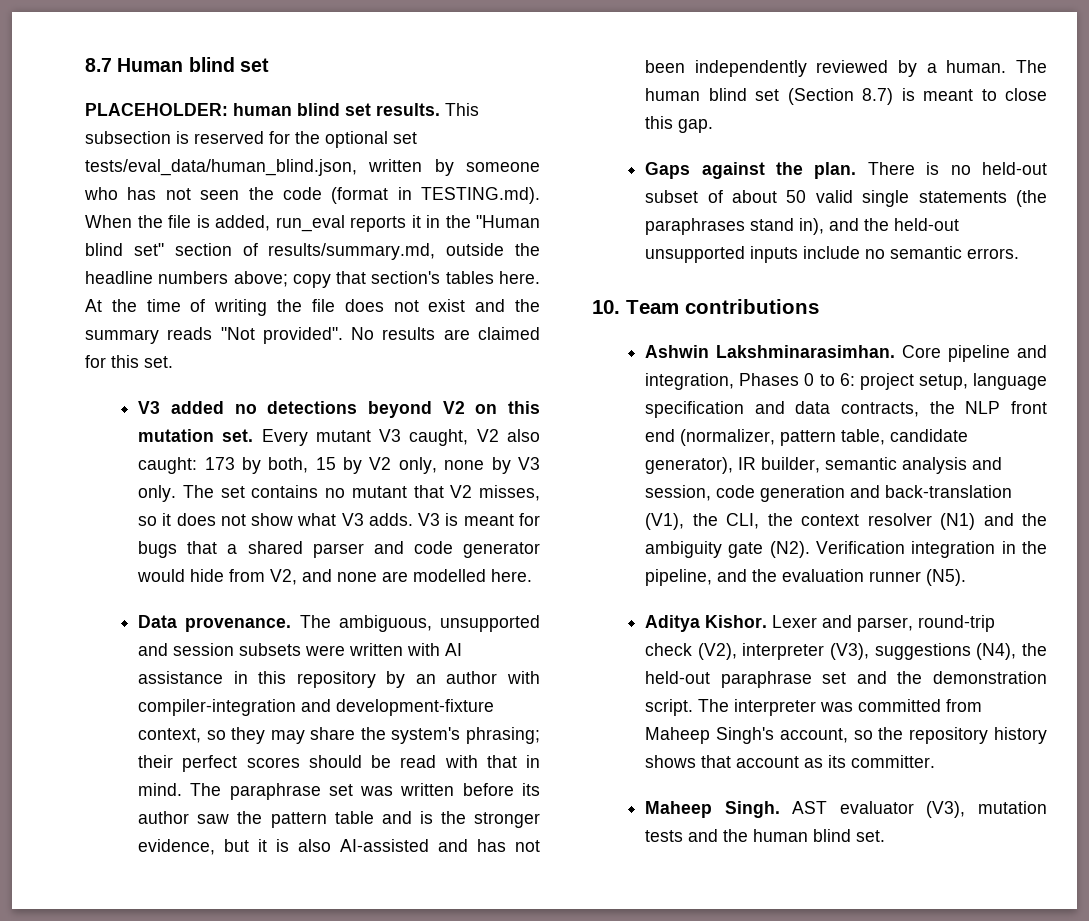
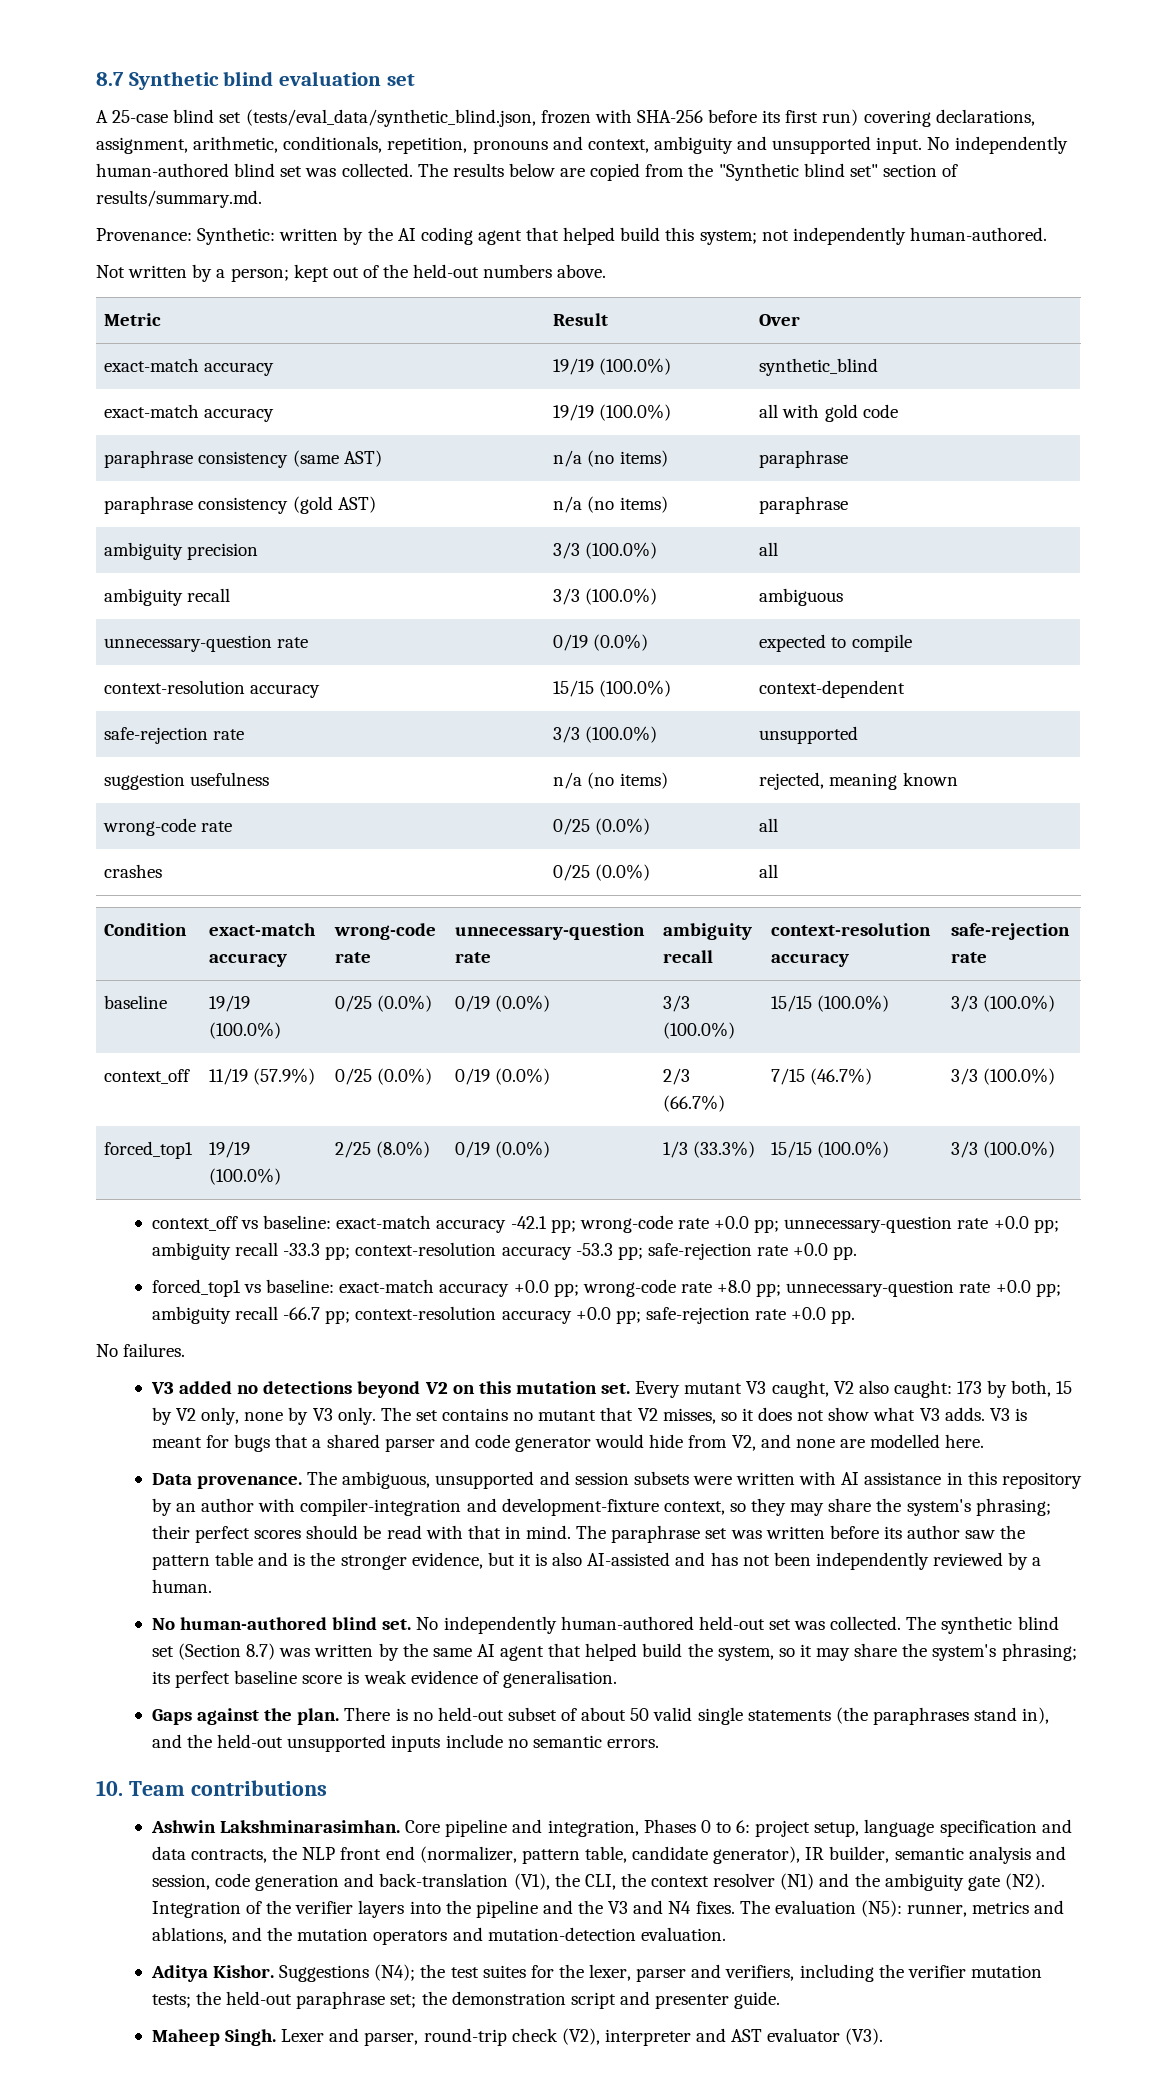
- 8.7 Human blind set
- PLACEHOLDER: human blind set results. This subsection is reserved for the optional set tests/eval_data/human_blind.json, written by someone who has not seen the code (format in TESTING.md). When the file is added, run_eval reports it in the "Human blind set" section of results/summary.md, outside the headline numbers above; copy that section's tables here. At the time of writing the file does not exist and the summary reads "Not provided". No results are claimed for this set.
+ 8.7 Synthetic blind evaluation set
+ A 25-case blind set (tests/eval_data/synthetic_blind.json, frozen with SHA-256 before its first run) covering declarations, assignment, arithmetic, conditionals, repetition, pronouns and context, ambiguity and unsupported input. No independently human-authored blind set was collected. The results below are copied from the "Synthetic blind set" section of results/summary.md.
+ Provenance: Synthetic: written by the AI coding agent that helped build this system; not independently human-authored.
+ Not written by a person; kept out of the held-out numbers above.
+ Metric | Result | Over
+ exact-match accuracy | 19/19 (100.0%) | synthetic_blind
+ exact-match accuracy | 19/19 (100.0%) | all with gold code
+ paraphrase consistency (same AST) | n/a (no items) | paraphrase
+ paraphrase consistency (gold AST) | n/a (no items) | paraphrase
+ ambiguity precision | 3/3 (100.0%) | all
+ ambiguity recall | 3/3 (100.0%) | ambiguous
+ unnecessary-question rate | 0/19 (0.0%) | expected to compile
+ context-resolution accuracy | 15/15 (100.0%) | context-dependent
+ safe-rejection rate | 3/3 (100.0%) | unsupported
+ suggestion usefulness | n/a (no items) | rejected, meaning known
+ wrong-code rate | 0/25 (0.0%) | all
+ crashes | 0/25 (0.0%) | all
+ Condition | exact-match accuracy | wrong-code rate | unnecessary-question rate | ambiguity recall | context-resolution accuracy | safe-rejection rate
+ baseline | 19/19 (100.0%) | 0/25 (0.0%) | 0/19 (0.0%) | 3/3 (100.0%) | 15/15 (100.0%) | 3/3 (100.0%)
+ context_off | 11/19 (57.9%) | 0/25 (0.0%) | 0/19 (0.0%) | 2/3 (66.7%) | 7/15 (46.7%) | 3/3 (100.0%)
+ forced_top1 | 19/19 (100.0%) | 2/25 (8.0%) | 0/19 (0.0%) | 1/3 (33.3%) | 15/15 (100.0%) | 3/3 (100.0%)
+ context_off vs baseline: exact-match accuracy -42.1 pp; wrong-code rate +0.0 pp; unnecessary-question rate +0.0 pp; ambiguity recall -33.3 pp; context-resolution accuracy -53.3 pp; safe-rejection rate +0.0 pp.
+ forced_top1 vs baseline: exact-match accuracy +0.0 pp; wrong-code rate +8.0 pp; unnecessary-question rate +0.0 pp; ambiguity recall -66.7 pp; context-resolution accuracy +0.0 pp; safe-rejection rate +0.0 pp.
+ No failures.
- The paraphrase set was written before its author saw the pattern table and is the stronger evidence, but it is also AI-assisted and has not been independently reviewed by a human. The human blind set (Section 8.7) is meant to close this gap.
+ The paraphrase set was written before its author saw the pattern table and is the stronger evidence, but it is also AI-assisted and has not been independently reviewed by a human.
+ No human-authored blind set. No independently human-authored held-out set was collected. The synthetic blind set (Section 8.7) was written by the same AI agent that helped build the system, so it may share the system's phrasing; its perfect baseline score is weak evidence of generalisation.
- Core pipeline and integration, Phases 0 to 6: project setup, language specification and data contracts, the NLP front end (normalizer, pattern table, candidate generator), IR builder, semantic analysis and session, code generation and back-translation (V1), the CLI, the context resolver (N1) and the ambiguity gate (N2). Verification integration in the pipeline, and the evaluation runner (N5).
- Aditya Kishor.
+ Core pipeline and integration, Phases 0 to 6: project setup, language specification and data contracts, the NLP front end (normalizer, pattern table, candidate generator), IR builder, semantic analysis and session, code generation and back-translation (V1), the CLI, the context resolver (N1) and the ambiguity gate (N2). Integration of the verifier layers into the pipeline and the V3 and N4 fixes. The evaluation (N5): runner, metrics and ablations, and the mutation operators and mutation-detection evaluation.
+ Aditya Kishor. Suggestions (N4); the test suites for the lexer, parser and verifiers, including the verifier mutation tests; the held-out paraphrase set; the demonstration script and presenter guide.
+ Maheep Singh.
- Lexer and parser, round-trip check (V2), interpreter (V3), suggestions (N4), the held-out paraphrase set and the demonstration script. The interpreter was committed from Maheep Singh's account, so the repository history shows that account as its committer.
- Maheep Singh. AST evaluator (V3), mutation tests and the human blind set.
+ Lexer and parser, round-trip check (V2), interpreter and AST evaluator (V3).

